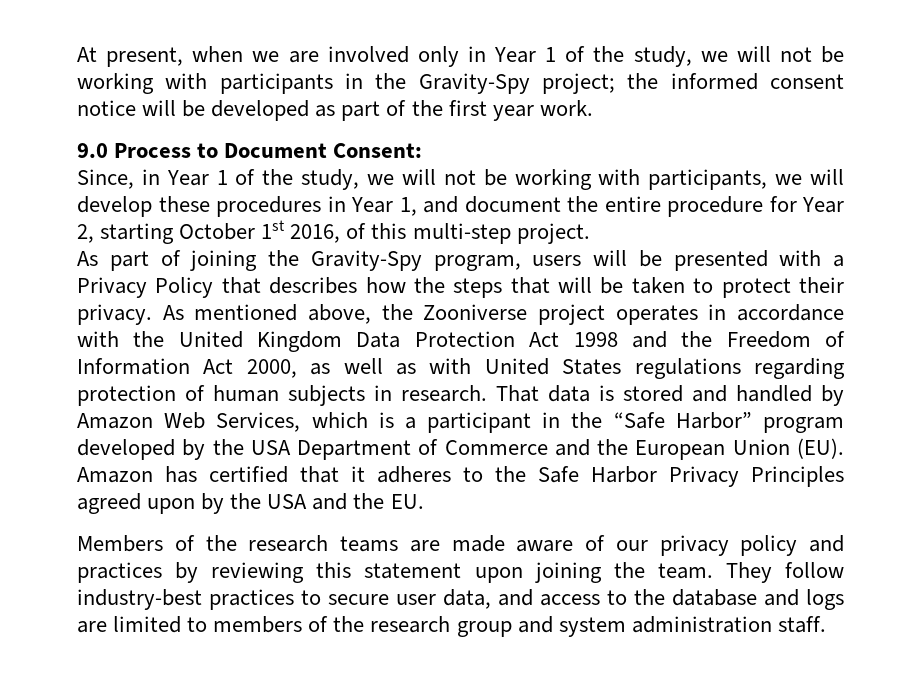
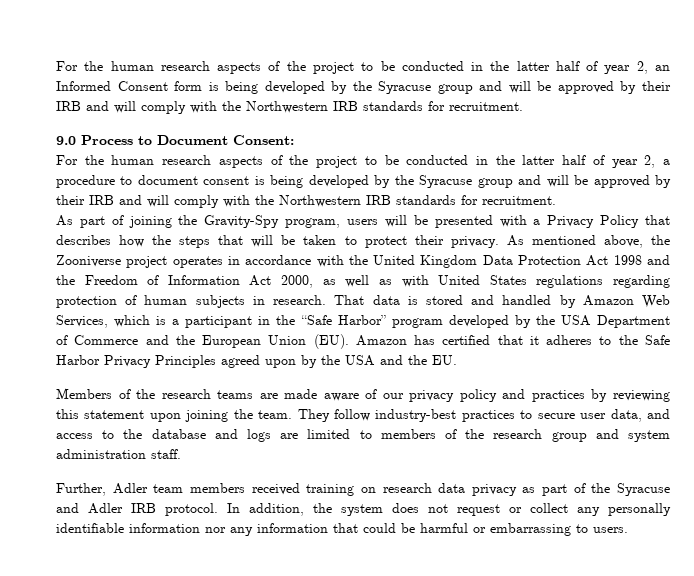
- At present, when we are involved only in Year 1 of the study, we will not be working with participants in the Gravity-Spy project; the informed consent notice will be developed as part of the first year work.
+ For the human research aspects of the project to be conducted in the latter half of year 2, an Informed Consent form is being developed by the Syracuse group and will be approved by their IRB and will comply with the Northwestern IRB standards for recruitment.
- Since, in Year 1 of the study, we will not be working with participants, we will develop these procedures in Year 1, and document the entire procedure for Year 2, starting October 1st 2016, of this multi-step project.
+ For the human research aspects of the project to be conducted in the latter half of year 2, a procedure to document consent is being developed by the Syracuse group and will be approved by their IRB and will comply with the Northwestern IRB standards for recruitment.
+ Further, Adler team members received training on research data privacy as part of the Syracuse and Adler IRB protocol. In addition, the system does not request or collect any personally identifiable information nor any information that could be harmful or embarrassing to users.

